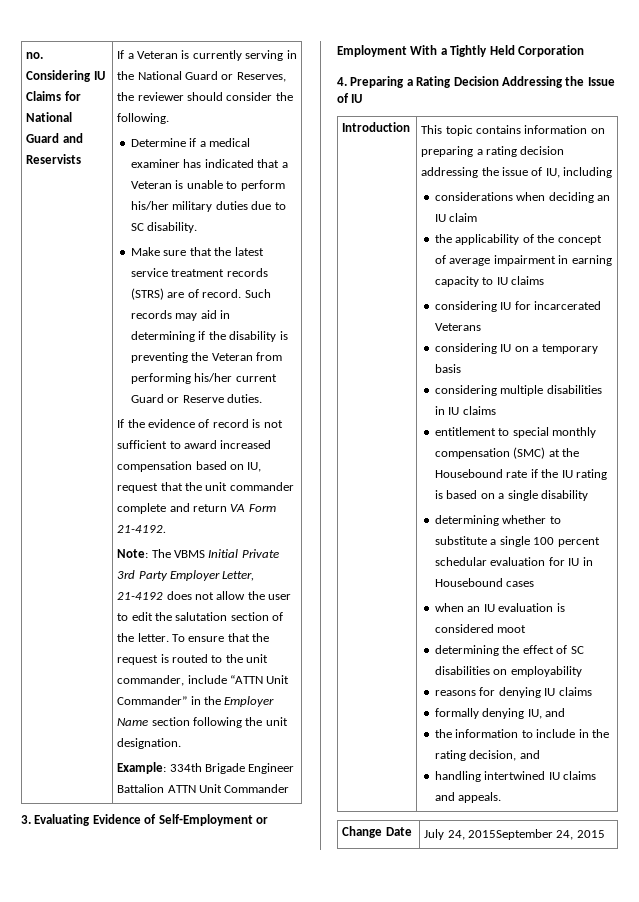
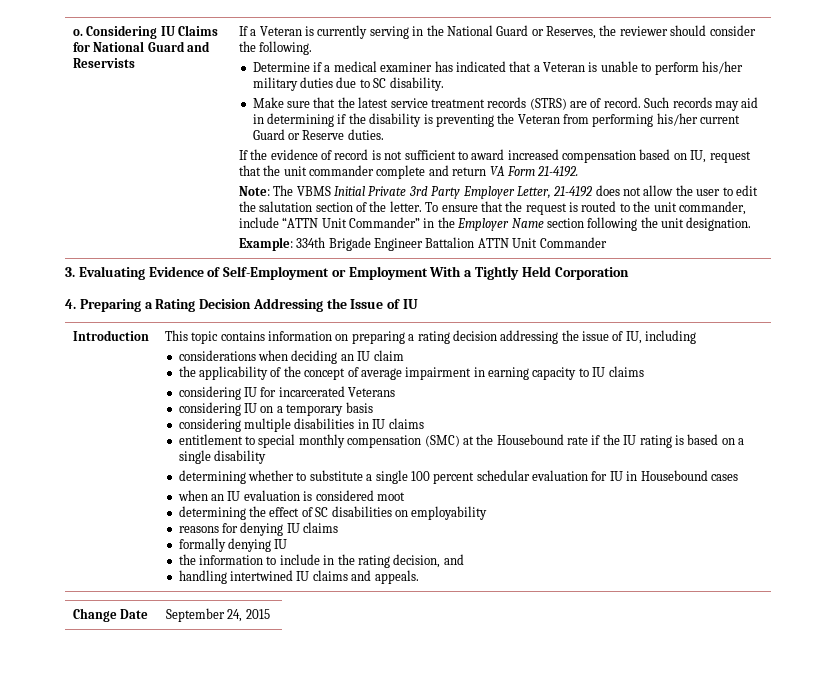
- no. Considering IU Claims for National Guard and Reservists
+ o. Considering IU Claims for National Guard and Reservists
- formally denying IU, and
+ formally denying IU
- Change Date | July 24, 2015September 24, 2015
+ Change Date | September 24, 2015

